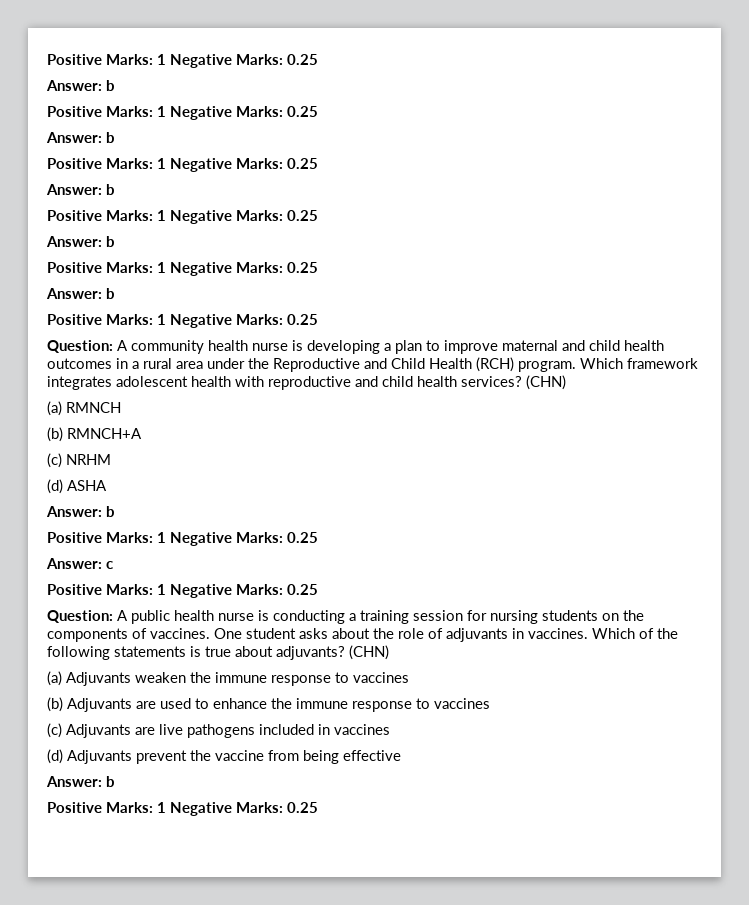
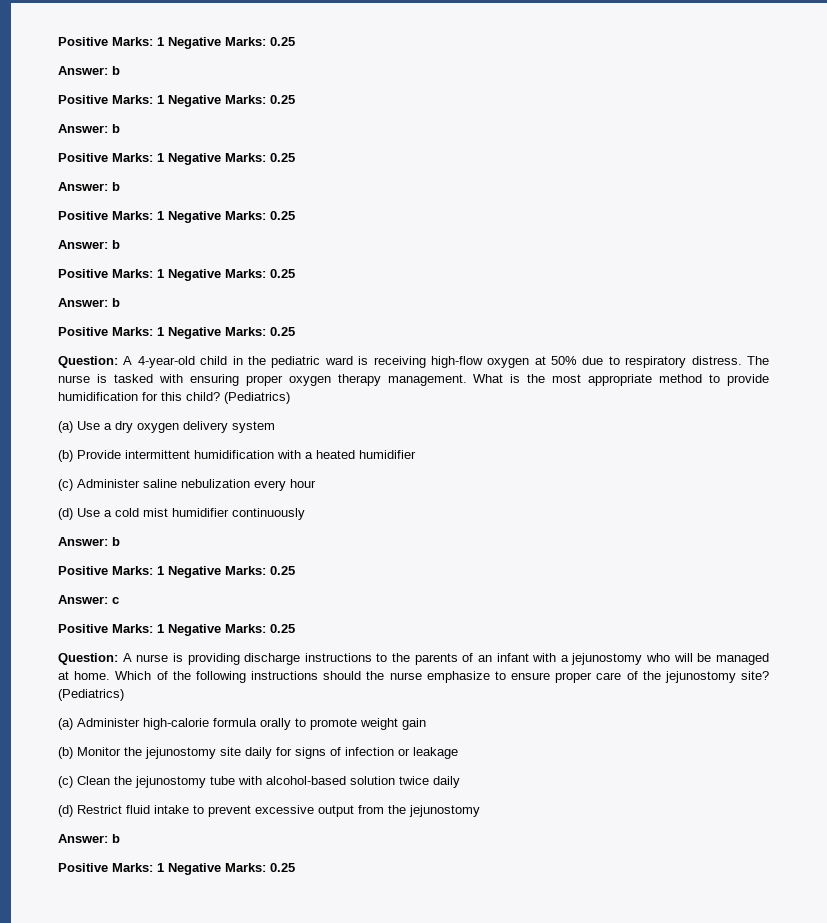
- Question: A community health nurse is developing a plan to improve maternal and child health outcomes in a rural area under the Reproductive and Child Health (RCH) program. Which framework integrates adolescent health with reproductive and child health services? (CHN)
- (a) RMNCH
- (b) RMNCH+A
- (c) NRHM
- (d) ASHA
+ Question: A 4-year-old child in the pediatric ward is receiving high-flow oxygen at 50% due to respiratory distress. The nurse is tasked with ensuring proper oxygen therapy management. What is the most appropriate method to provide humidification for this child? (Pediatrics)
+ (a) Use a dry oxygen delivery system
+ (b) Provide intermittent humidification with a heated humidifier
+ (c) Administer saline nebulization every hour
+ (d) Use a cold mist humidifier continuously
- Question: A public health nurse is conducting a training session for nursing students on the components of vaccines. One student asks about the role of adjuvants in vaccines. Which of the following statements is true about adjuvants? (CHN)
- (a) Adjuvants weaken the immune response to vaccines
- (b) Adjuvants are used to enhance the immune response to vaccines
- (c) Adjuvants are live pathogens included in vaccines
- (d) Adjuvants prevent the vaccine from being effective
+ Question: A nurse is providing discharge instructions to the parents of an infant with a jejunostomy who will be managed at home. Which of the following instructions should the nurse emphasize to ensure proper care of the jejunostomy site? (Pediatrics)
+ (a) Administer high-calorie formula orally to promote weight gain
+ (b) Monitor the jejunostomy site daily for signs of infection or leakage
+ (c) Clean the jejunostomy tube with alcohol-based solution twice daily
+ (d) Restrict fluid intake to prevent excessive output from the jejunostomy

